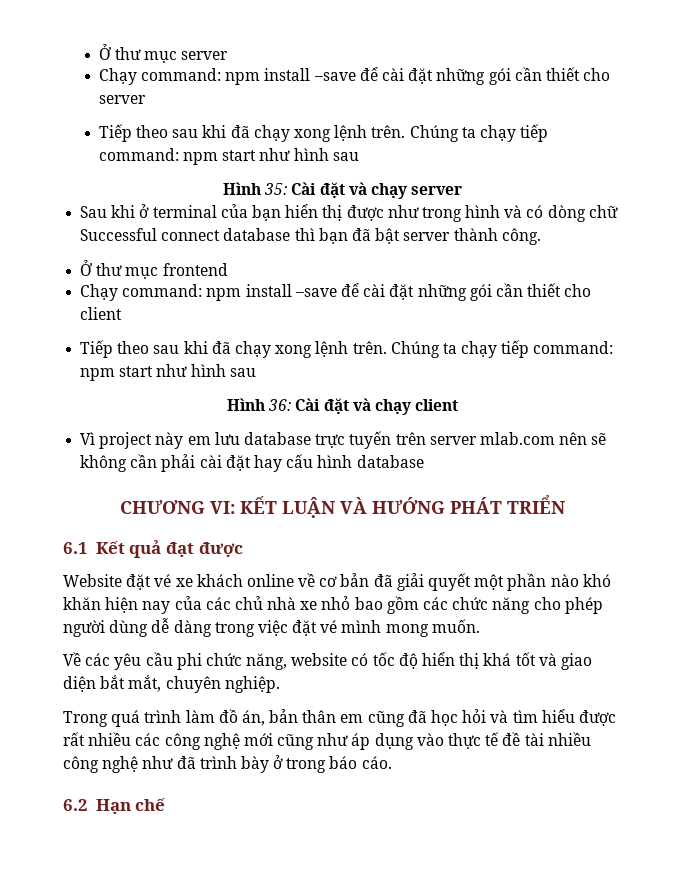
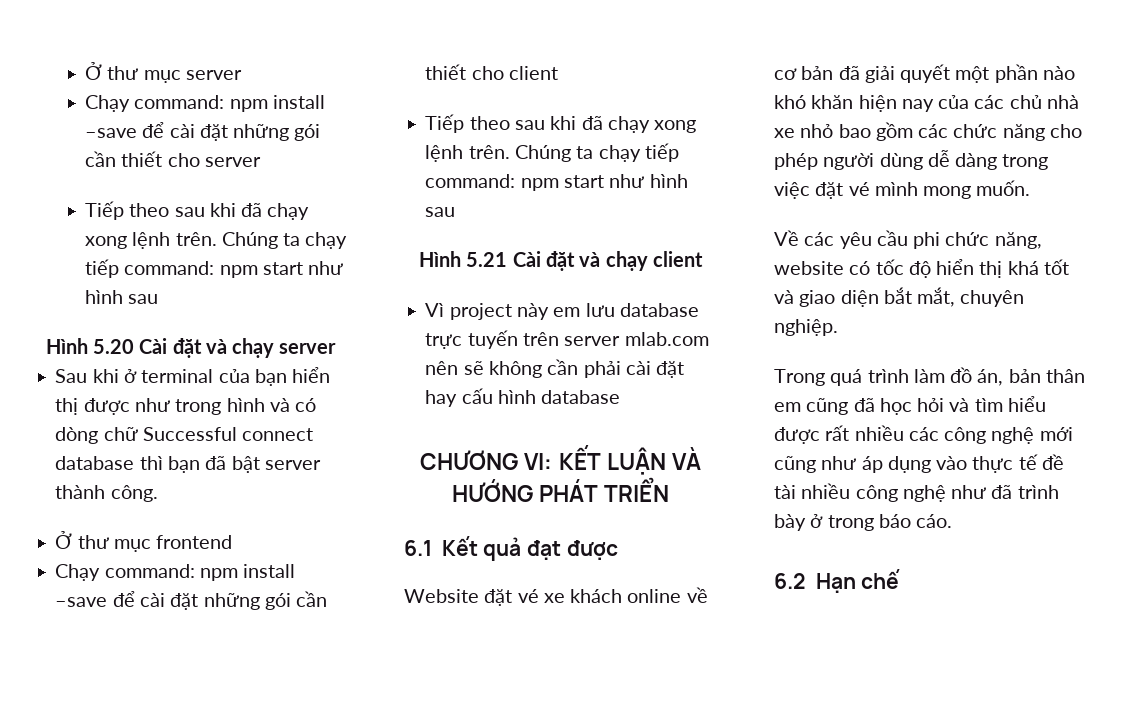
- Hình 35: Cài đặt và chạy server
+ Hình 5.20 Cài đặt và chạy server
- Hình 36: Cài đặt và chạy client
+ Hình 5.21 Cài đặt và chạy client

